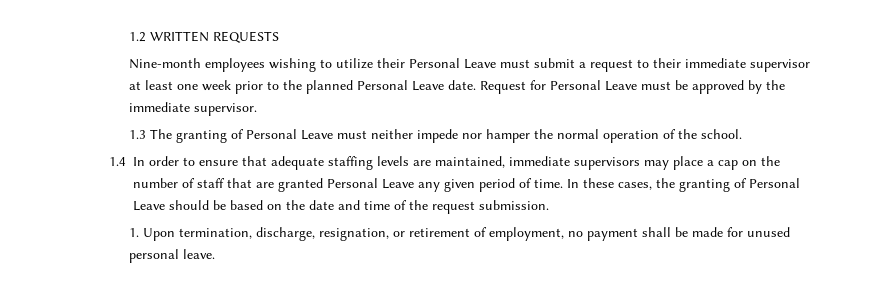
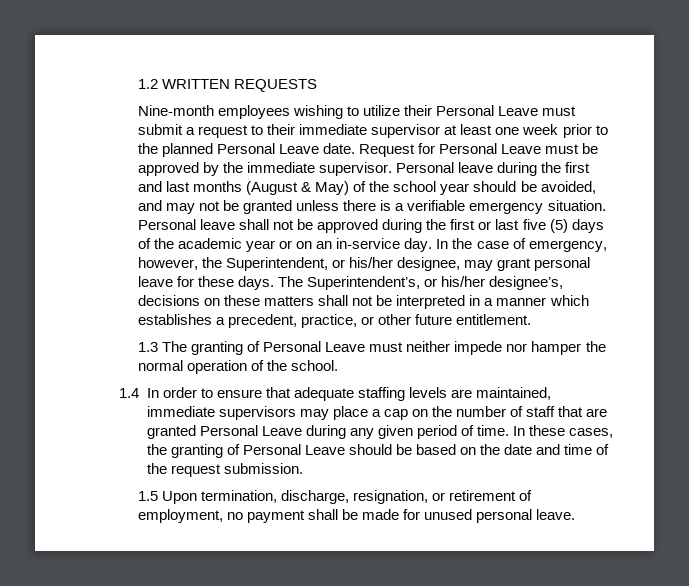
+ Personal leave during the first and last months (August & May) of the school year should be avoided, and may not be granted unless there is a verifiable emergency situation. Personal leave shall not be approved during the first or last five (5) days of the academic year or on an in-service day. In the case of emergency, however, the Superintendent, or his/her designee, may grant personal leave for these days. The Superintendent’s, or his/her designee’s, decisions on these matters shall not be interpreted in a manner which establishes a precedent, practice, or other future entitlement.
- 1.4 In order to ensure that adequate staffing levels are maintained, immediate supervisors may place a cap on the number of staff that are granted Personal Leave any given period of time.
+ 1.4 In order to ensure that adequate staffing levels are maintained, immediate supervisors may place a cap on the number of staff that are granted Personal Leave during any given period of time.
- 1. Upon termination, discharge, resignation, or retirement of employment, no payment shall be made for unused personal leave.
+ 1.5 Upon termination, discharge, resignation, or retirement of employment, no payment shall be made for unused personal leave.

